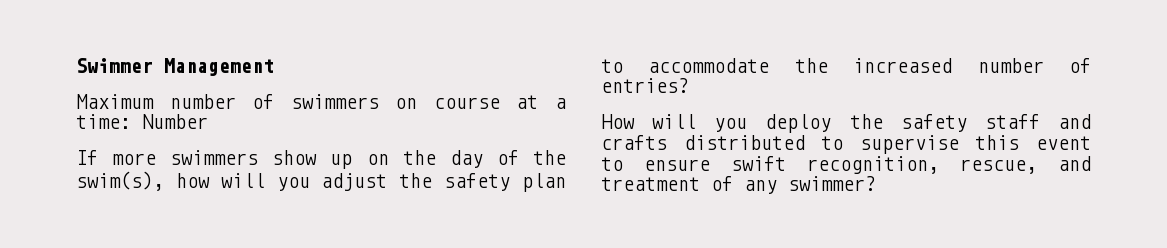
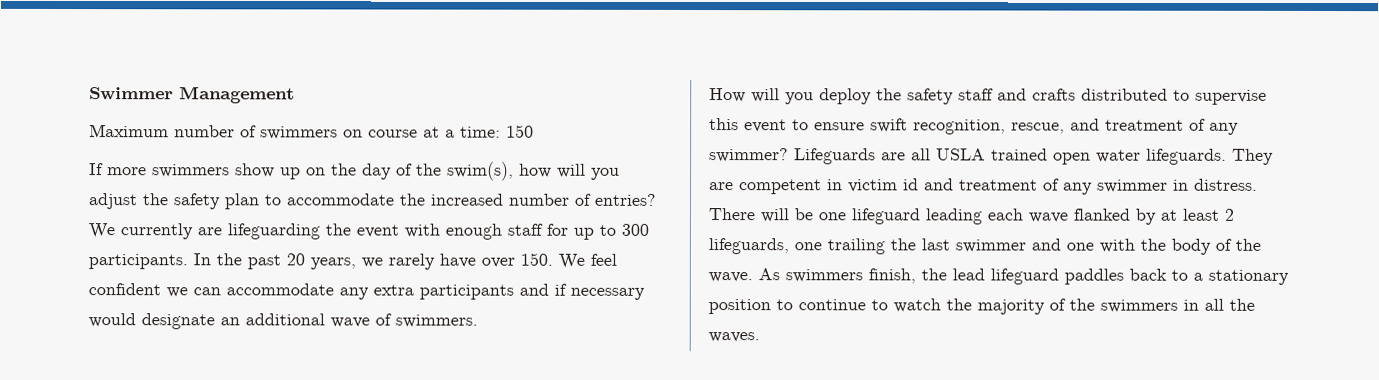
- Maximum number of swimmers on course at a time: Number
+ Maximum number of swimmers on course at a time: 150
+ We currently are lifeguarding the event with enough staff for up to 300 participants. In the past 20 years, we rarely have over 150. We feel confident we can accommodate any extra participants and if necessary would designate an additional wave of swimmers.
+ Lifeguards are all USLA trained open water lifeguards. They are competent in victim id and treatment of any swimmer in distress. There will be one lifeguard leading each wave flanked by at least 2 lifeguards, one trailing the last swimmer and one with the body of the wave. As swimmers finish, the lead lifeguard paddles back to a stationary position to continue to watch the majority of the swimmers in all the waves.

